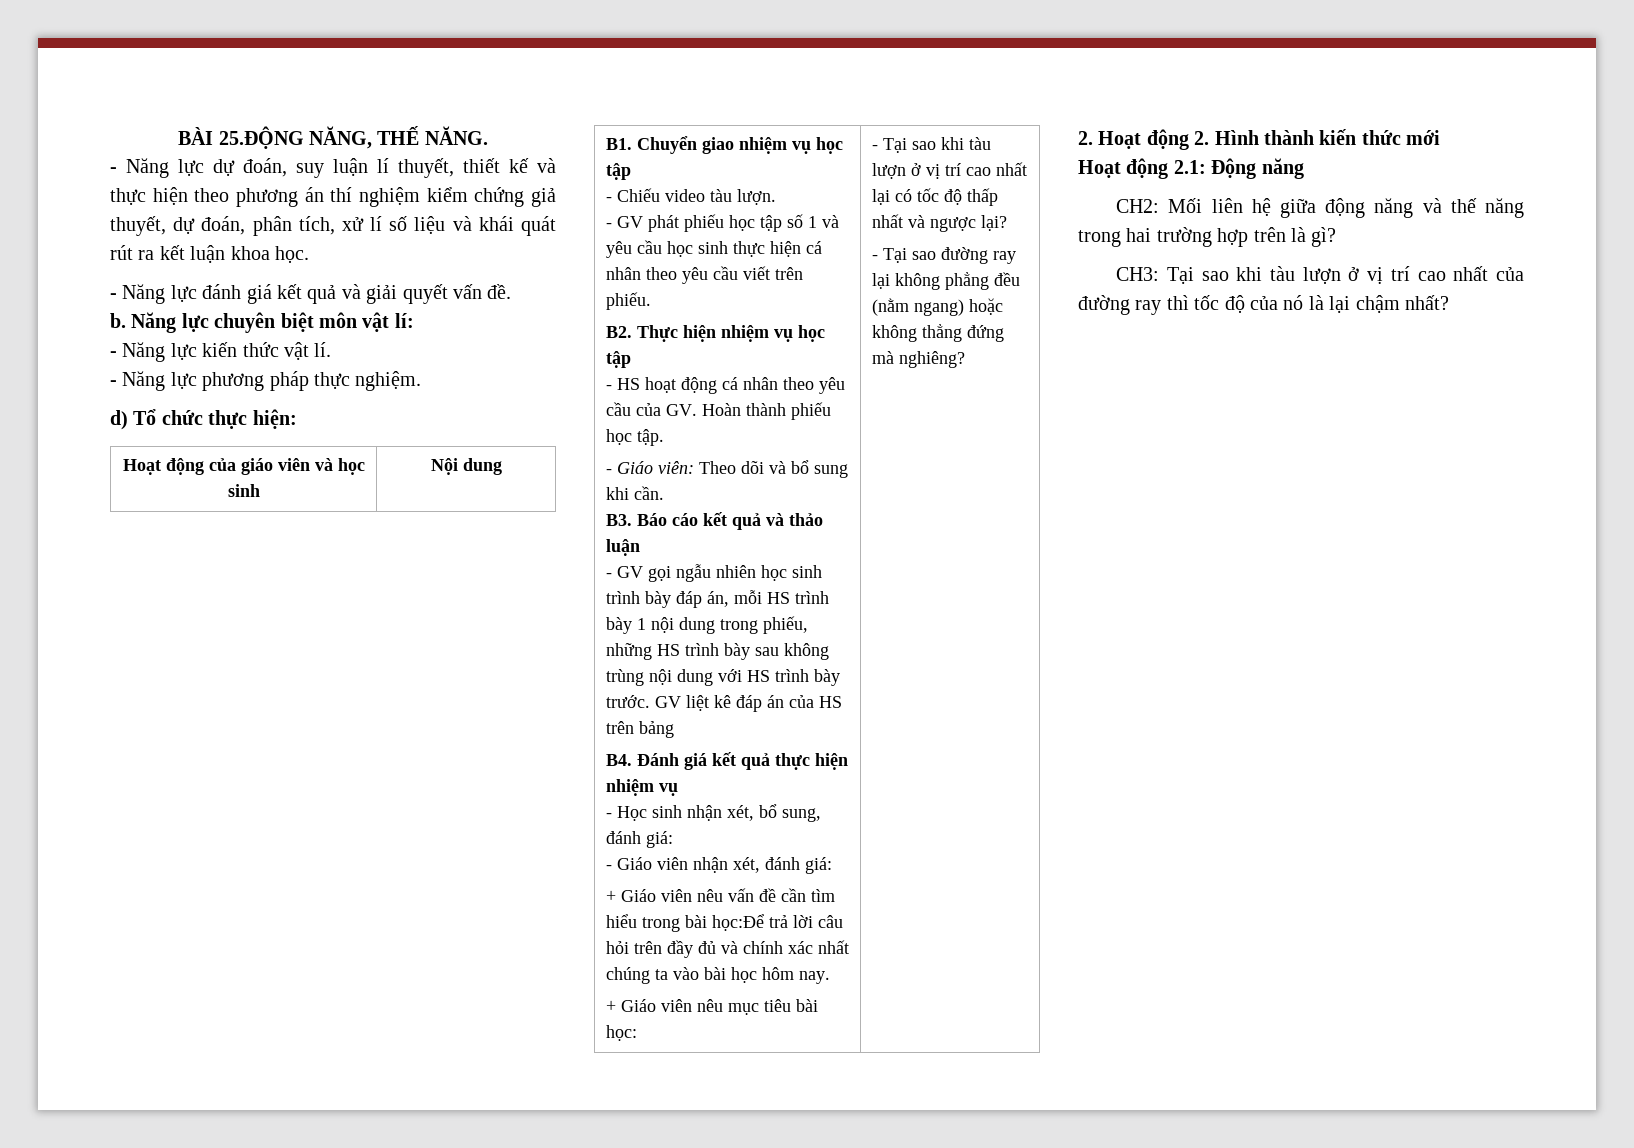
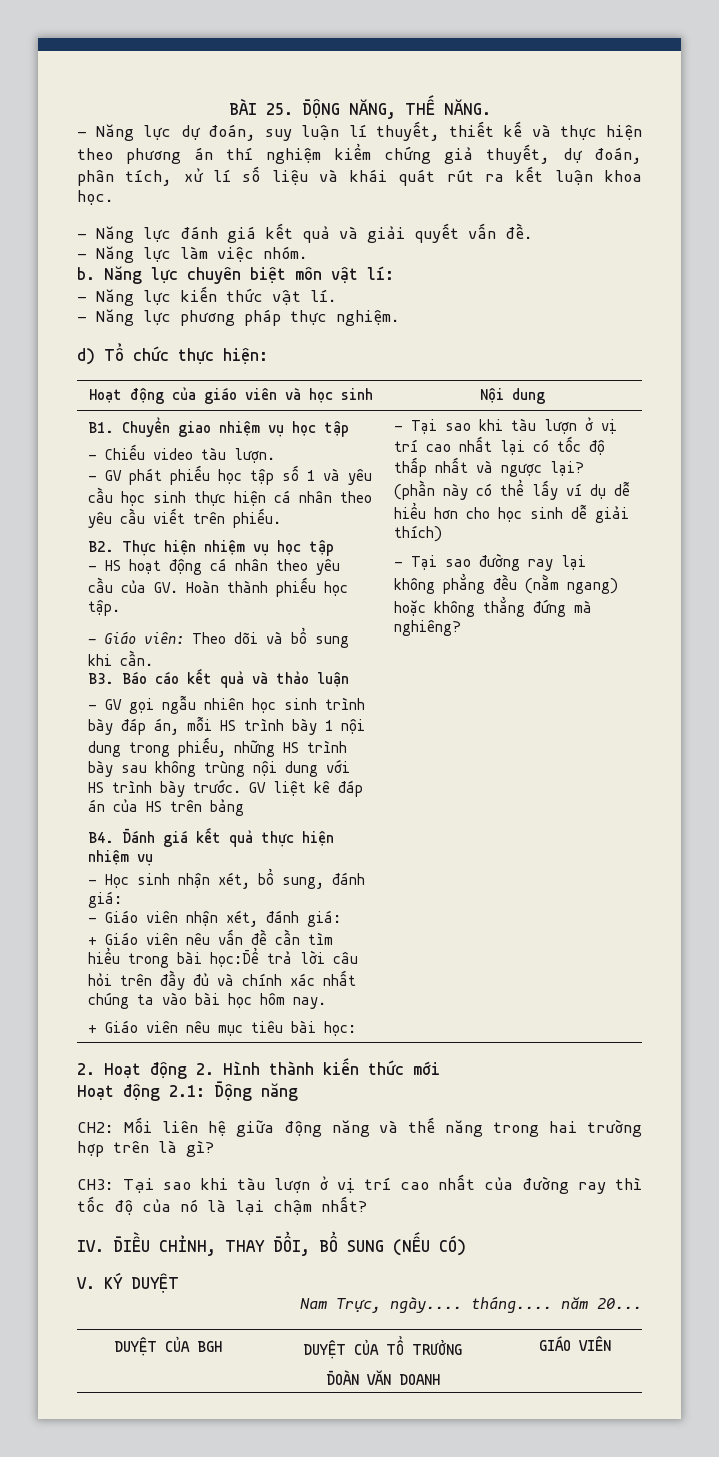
- BÀI 25.ĐỘNG NĂNG, THẾ NĂNG.
+ BÀI 25. ĐỘNG NĂNG, THẾ NĂNG.
+ - Năng lực làm việc nhóm.
+ (phần này có thể lấy ví dụ dễ hiểu hơn cho học sinh dễ giải thích)
+ IV. ĐIỀU CHỈNH, THAY ĐỔI, BỔ SUNG (NẾU CÓ)
+ V. KÝ DUYỆT
+ Nam Trực, ngày.... tháng.... năm 20...
+ DUYỆT CỦA BGH | DUYỆT CỦA TỔ TRƯỞNG
+ ĐOÀN VĂN DOANH | GIÁO VIÊN

